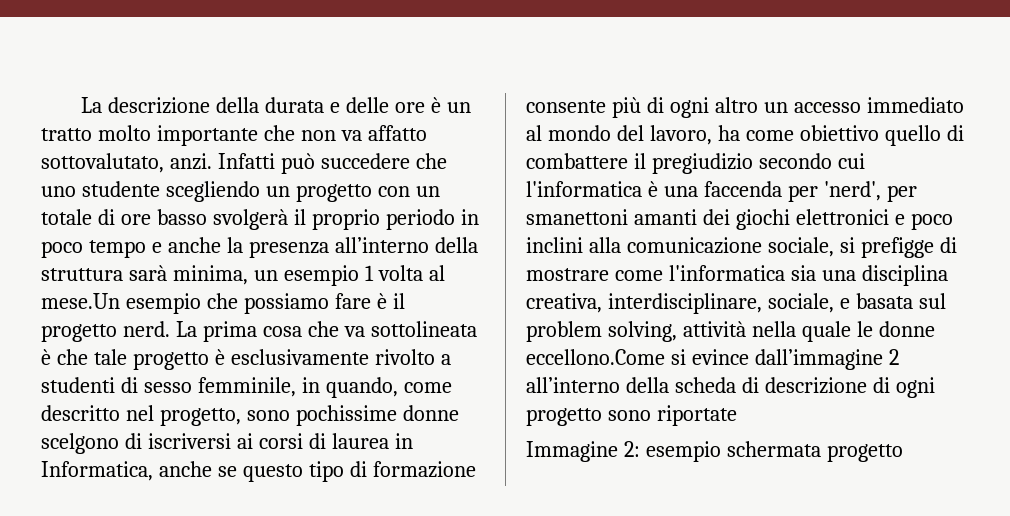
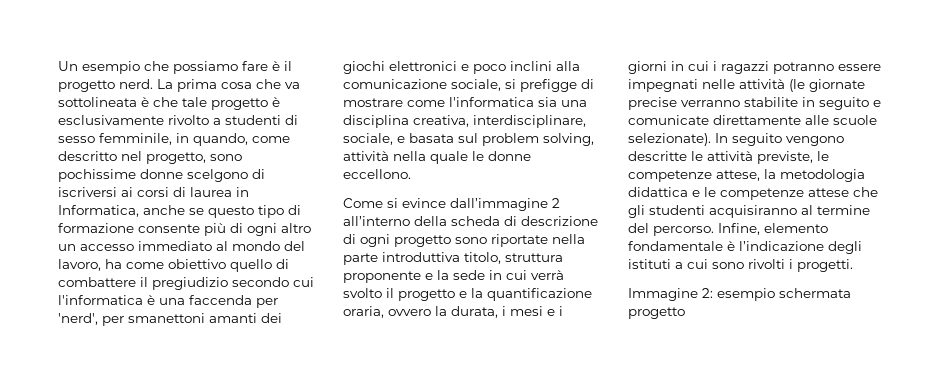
- La descrizione della durata e delle ore è un tratto molto importante che non va affatto sottovalutato, anzi. Infatti può succedere che uno studente scegliendo un progetto con un totale di ore basso svolgerà il proprio periodo in poco tempo e anche la presenza all’interno della struttura sarà minima, un esempio 1 volta al mese.Un esempio che possiamo fare è il progetto nerd.
+ Un esempio che possiamo fare è il progetto nerd.
- La prima cosa che va sottolineata è che tale progetto è esclusivamente rivolto a studenti di sesso femminile, in quando, come descritto nel progetto, sono pochissime donne scelgono di iscriversi ai corsi di laurea in Informatica, anche se questo tipo di formazione consente più di ogni altro un accesso immediato al mondo del lavoro, ha come obiettivo quello di combattere il pregiudizio secondo cui l'informatica è una faccenda per 'nerd', per smanettoni amanti dei giochi elettronici e poco inclini alla comunicazione sociale, si prefigge di mostrare come l'informatica sia una disciplina creativa, interdisciplinare, sociale, e basata sul problem solving, attività nella quale le donne eccellono.Come si evince dall’immagine 2 all’interno della scheda di descrizione di ogni progetto sono riportate
+ La prima cosa che va sottolineata è che tale progetto è esclusivamente rivolto a studenti di sesso femminile, in quando, come descritto nel progetto, sono pochissime donne scelgono di iscriversi ai corsi di laurea in Informatica, anche se questo tipo di formazione consente più di ogni altro un accesso immediato al mondo del lavoro, ha come obiettivo quello di combattere il pregiudizio secondo cui l'informatica è una faccenda per 'nerd', per smanettoni amanti dei giochi elettronici e poco inclini alla comunicazione sociale, si prefigge di mostrare come l'informatica sia una disciplina creativa, interdisciplinare, sociale, e basata sul problem solving, attività nella quale le donne eccellono.
+ Come si evince dall’immagine 2 all’interno della scheda di descrizione di ogni progetto sono riportate nella parte introduttiva titolo, struttura proponente e la sede in cui verrà svolto il progetto e la quantificazione oraria, ovvero la durata, i mesi e i giorni in cui i ragazzi potranno essere impegnati nelle attività (le giornate precise verranno stabilite in seguito e comunicate direttamente alle scuole selezionate). In seguito vengono descritte le attività previste, le competenze attese, la metodologia didattica e le competenze attese che gli studenti acquisiranno al termine del percorso. Infine, elemento fondamentale è l’indicazione degli istituti a cui sono rivolti i progetti.

